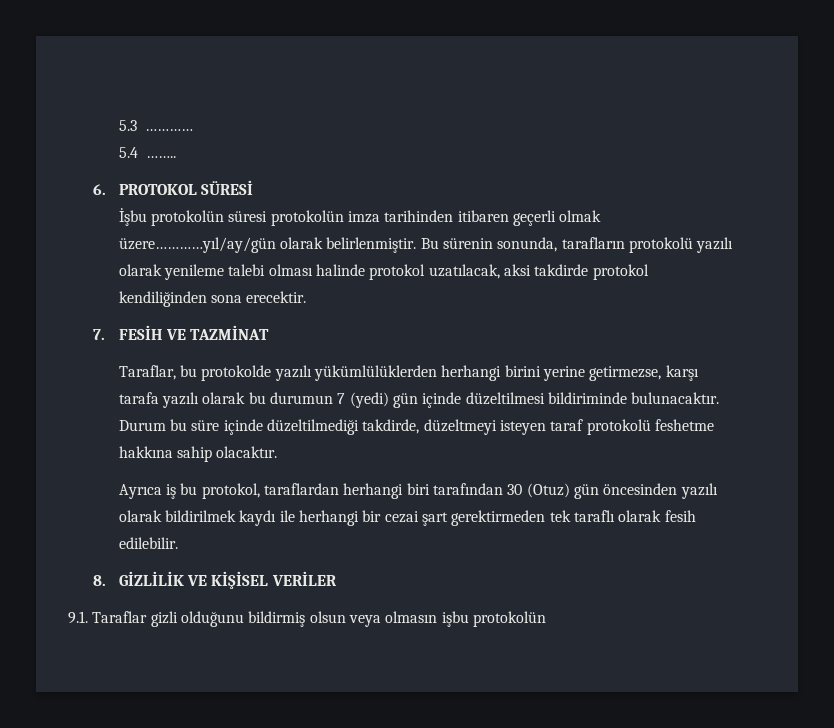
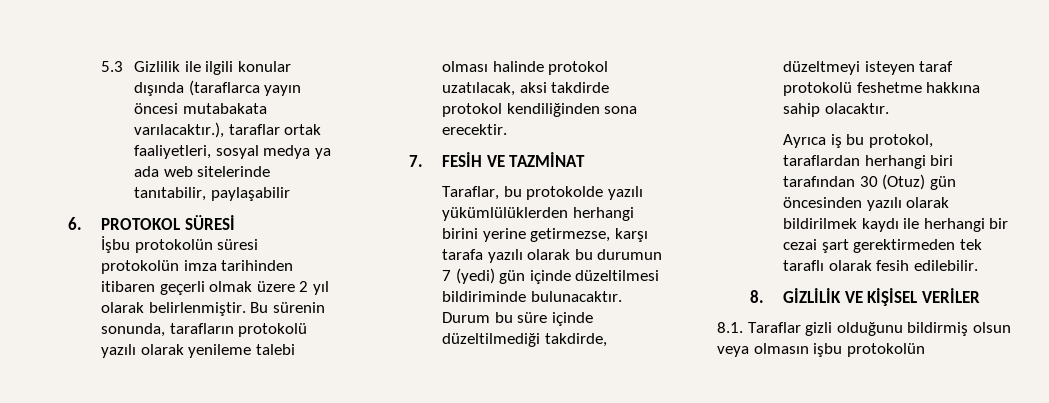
- 5.3 …………
- 5.4 ……..
+ 5.3 Gizlilik ile ilgili konular dışında (taraflarca yayın öncesi mutabakata varılacaktır.), taraflar ortak faaliyetleri, sosyal medya ya ada web sitelerinde tanıtabilir, paylaşabilir
- İşbu protokolün süresi protokolün imza tarihinden itibaren geçerli olmak üzere…………yıl/ay/gün olarak belirlenmiştir.
+ İşbu protokolün süresi protokolün imza tarihinden itibaren geçerli olmak üzere 2 yıl olarak belirlenmiştir.
- 9.1. Taraflar gizli olduğunu bildirmiş olsun veya olmasın işbu protokolün
+ 8.1. Taraflar gizli olduğunu bildirmiş olsun veya olmasın işbu protokolün

